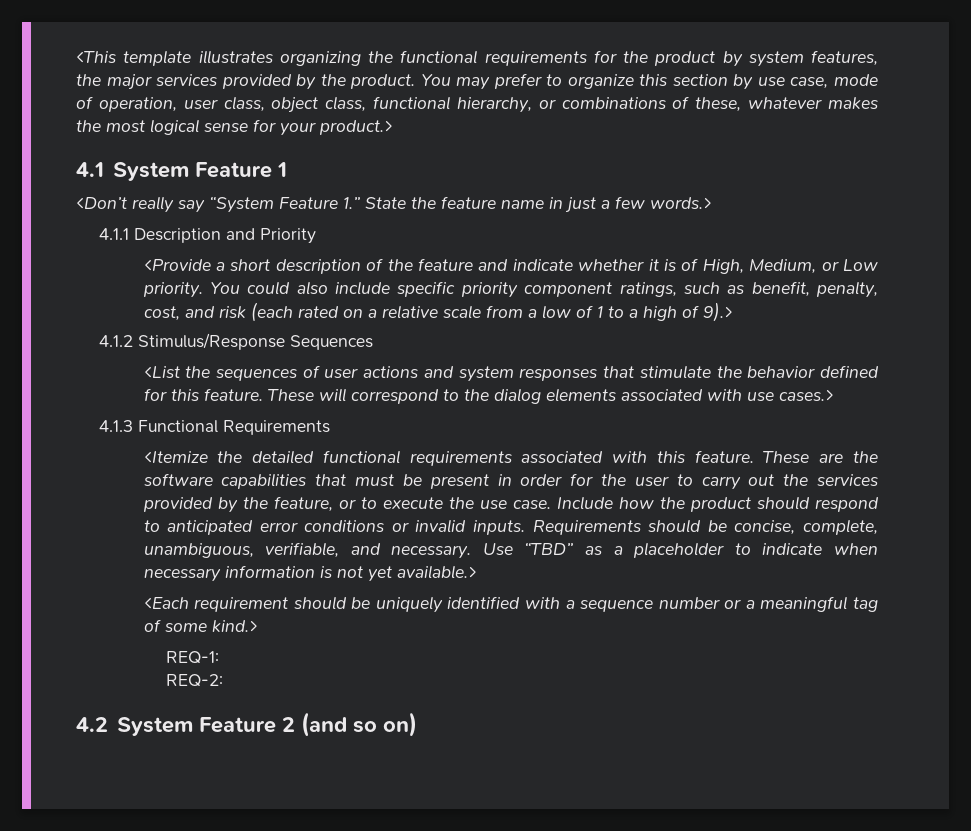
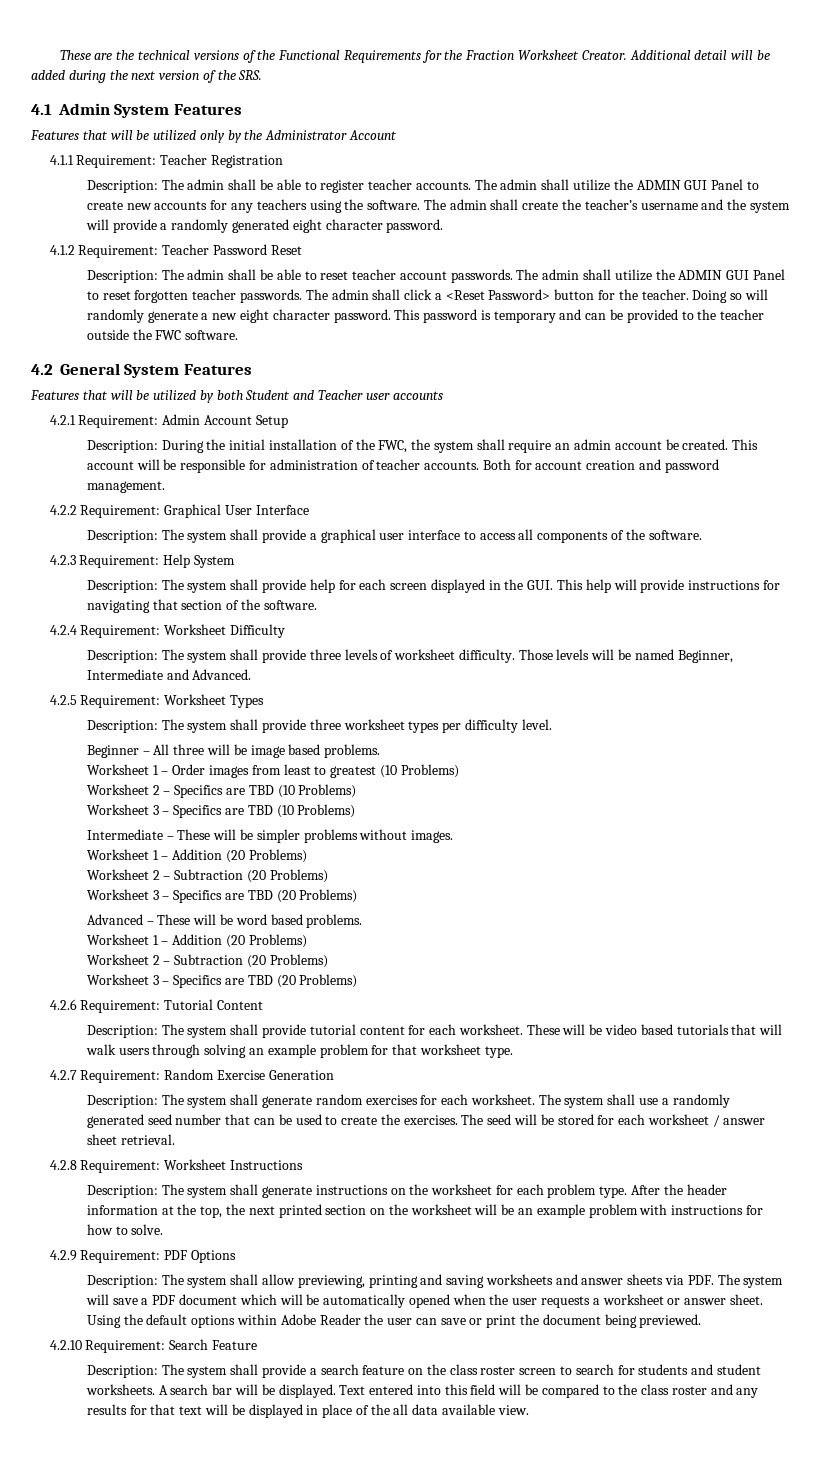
- <This template illustrates organizing the functional requirements for the product by system features, the major services provided by the product. You may prefer to organize this section by use case, mode of operation, user class, object class, functional hierarchy, or combinations of these, whatever makes the most logical sense for your product.>
- 4.1 System Feature 1
- <Don’t really say “System Feature 1.” State the feature name in just a few words.>
- 4.1.1 Description and Priority
- <Provide a short description of the feature and indicate whether it is of High, Medium, or Low priority. You could also include specific priority component ratings, such as benefit, penalty, cost, and risk (each rated on a relative scale from a low of 1 to a high of 9).>
- 4.1.2 Stimulus/Response Sequences
- <List the sequences of user actions and system responses that stimulate the behavior defined for this feature. These will correspond to the dialog elements associated with use cases.>
- 4.1.3 Functional Requirements
- <Itemize the detailed functional requirements associated with this feature. These are the software capabilities that must be present in order for the user to carry out the services provided by the feature, or to execute the use case. Include how the product should respond to anticipated error conditions or invalid inputs. Requirements should be concise, complete, unambiguous, verifiable, and necessary. Use “TBD” as a placeholder to indicate when necessary information is not yet available.>
- <Each requirement should be uniquely identified with a sequence number or a meaningful tag of some kind.>
- REQ-1:
- REQ-2:
- 4.2 System Feature 2 (and so on)
+ These are the technical versions of the Functional Requirements for the Fraction Worksheet Creator. Additional detail will be added during the next version of the SRS.
+ 4.1 Admin System Features
+ Features that will be utilized only by the Administrator Account
+ 4.1.1 Requirement: Teacher Registration
+ Description: The admin shall be able to register teacher accounts. The admin shall utilize the ADMIN GUI Panel to create new accounts for any teachers using the software. The admin shall create the teacher’s username and the system will provide a randomly generated eight character password.
+ 4.1.2 Requirement: Teacher Password Reset
+ Description: The admin shall be able to reset teacher account passwords. The admin shall utilize the ADMIN GUI Panel to reset forgotten teacher passwords. The admin shall click a <Reset Password> button for the teacher. Doing so will randomly generate a new eight character password. This password is temporary and can be provided to the teacher outside the FWC software.
+ 4.2 General System Features
+ Features that will be utilized by both Student and Teacher user accounts
+ 4.2.1 Requirement: Admin Account Setup
+ Description: During the initial installation of the FWC, the system shall require an admin account be created. This account will be responsible for administration of teacher accounts. Both for account creation and password management.
+ 4.2.2 Requirement: Graphical User Interface
+ Description: The system shall provide a graphical user interface to access all components of the software.
+ 4.2.3 Requirement: Help System
+ Description: The system shall provide help for each screen displayed in the GUI. This help will provide instructions for navigating that section of the software.
+ 4.2.4 Requirement: Worksheet Difficulty
+ Description: The system shall provide three levels of worksheet difficulty. Those levels will be named Beginner, Intermediate and Advanced.
+ 4.2.5 Requirement: Worksheet Types
+ Description: The system shall provide three worksheet types per difficulty level.
+ Beginner – All three will be image based problems.
+ Worksheet 1 – Order images from least to greatest (10 Problems)
+ Worksheet 2 – Specifics are TBD (10 Problems)
+ Worksheet 3 – Specifics are TBD (10 Problems)
+ Intermediate – These will be simpler problems without images.
+ Worksheet 1 – Addition (20 Problems)
+ Worksheet 2 – Subtraction (20 Problems)
+ Worksheet 3 – Specifics are TBD (20 Problems)
+ Advanced – These will be word based problems.
+ Worksheet 1 – Addition (20 Problems)
+ Worksheet 2 – Subtraction (20 Problems)
+ Worksheet 3 – Specifics are TBD (20 Problems)
+ 4.2.6 Requirement: Tutorial Content
+ Description: The system shall provide tutorial content for each worksheet. These will be video based tutorials that will walk users through solving an example problem for that worksheet type.
+ 4.2.7 Requirement: Random Exercise Generation
+ Description: The system shall generate random exercises for each worksheet. The system shall use a randomly generated seed number that can be used to create the exercises. The seed will be stored for each worksheet / answer sheet retrieval.
+ 4.2.8 Requirement: Worksheet Instructions
+ Description: The system shall generate instructions on the worksheet for each problem type. After the header information at the top, the next printed section on the worksheet will be an example problem with instructions for how to solve.
+ 4.2.9 Requirement: PDF Options
+ Description: The system shall allow previewing, printing and saving worksheets and answer sheets via PDF. The system will save a PDF document which will be automatically opened when the user requests a worksheet or answer sheet. Using the default options within Adobe Reader the user can save or print the document being previewed.
+ 4.2.10 Requirement: Search Feature
+ Description: The system shall provide a search feature on the class roster screen to search for students and student worksheets. A search bar will be displayed. Text entered into this field will be compared to the class roster and any results for that text will be displayed in place of the all data available view.

